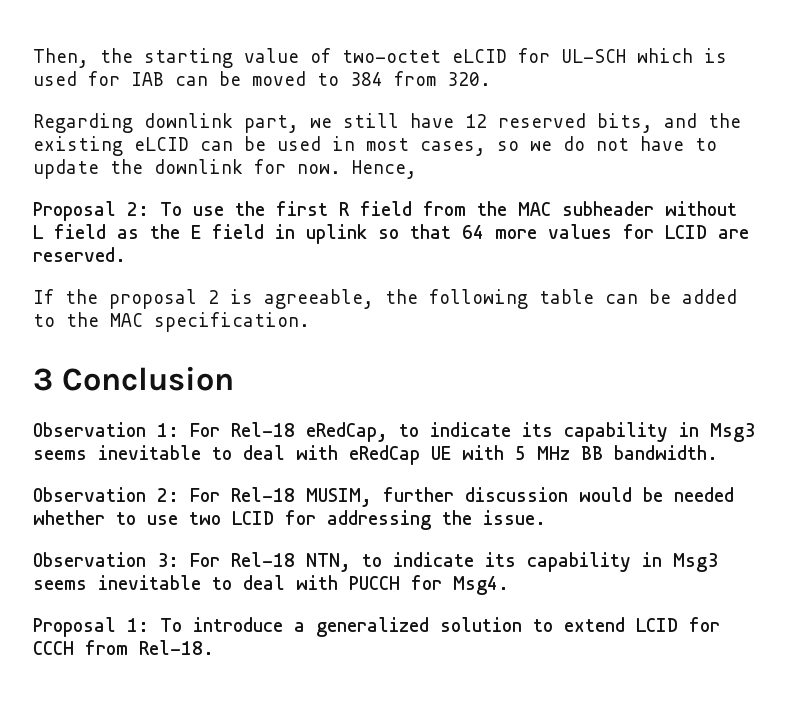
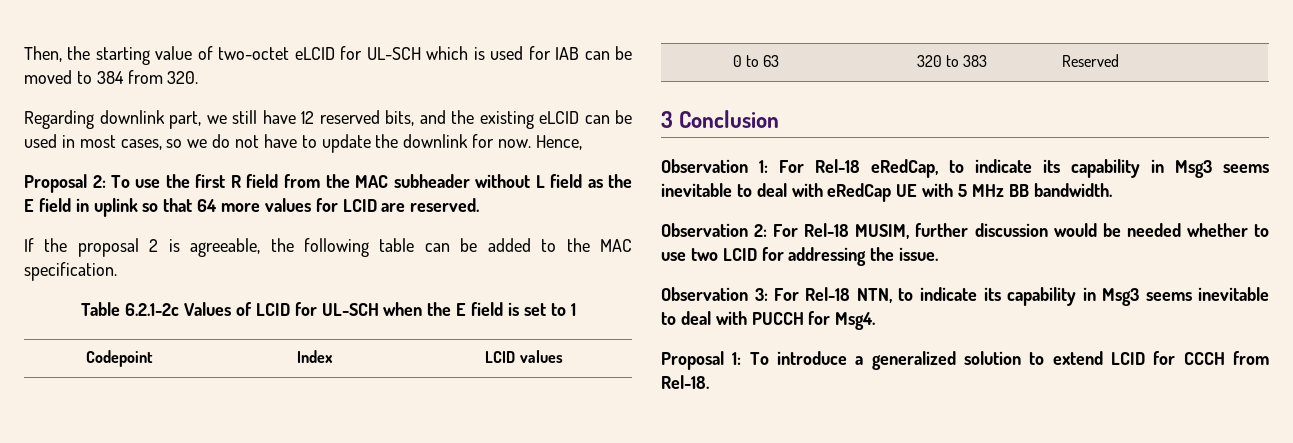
+ Table 6.2.1-2c Values of LCID for UL-SCH when the E field is set to 1
+ Codepoint | Index | LCID values
+ 0 to 63 | 320 to 383 | Reserved

